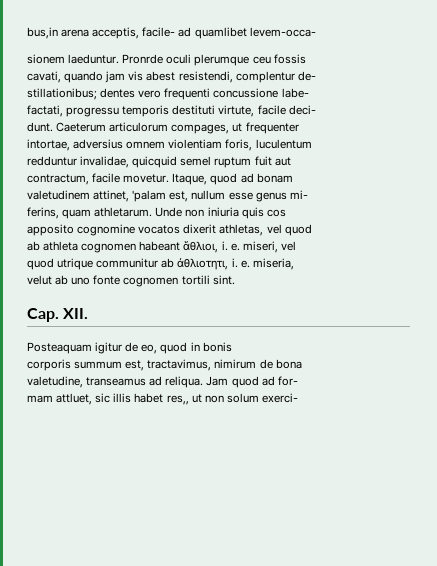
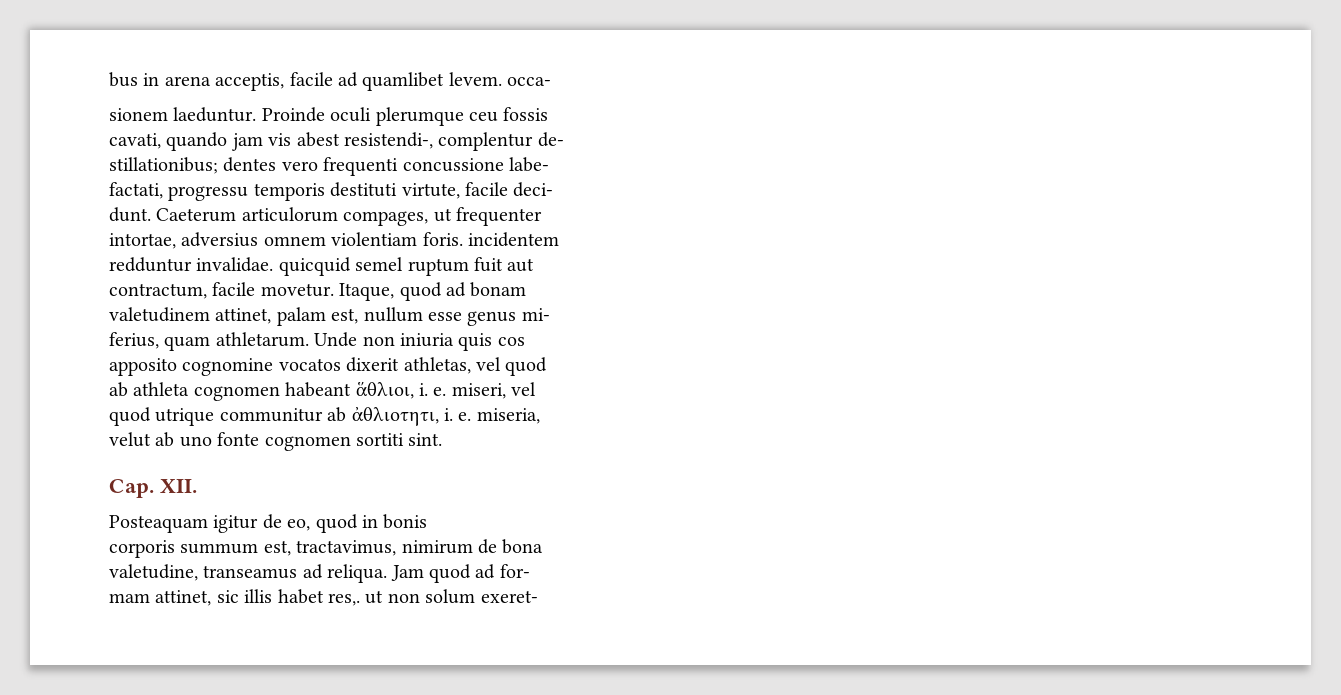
- bus,in arena acceptis, facile- ad quamlibet levem-occa-
+ bus in arena acceptis, facile ad quamlibet levem. occa-
- Pronrde oculi plerumque ceu fossis
+ Proinde oculi plerumque ceu fossis
- cavati, quando jam vis abest resistendi, complentur de-
+ cavati, quando jam vis abest resistendi-, complentur de-
- intortae, adversius omnem violentiam foris, luculentum
+ intortae, adversius omnem violentiam foris. incidentem
- redduntur invalidae, quicquid semel ruptum fuit aut
+ redduntur invalidae. quicquid semel ruptum fuit aut
- valetudinem attinet, 'palam est, nullum esse genus mi-
+ valetudinem attinet, palam est, nullum esse genus mi-
- ferins, quam athletarum.
+ ferius, quam athletarum.
- velut ab uno fonte cognomen tortili sint.
+ velut ab uno fonte cognomen sortiti sint.
- mam attluet, sic illis habet res,, ut non solum exerci-
+ mam attinet, sic illis habet res,. ut non solum exeret-

